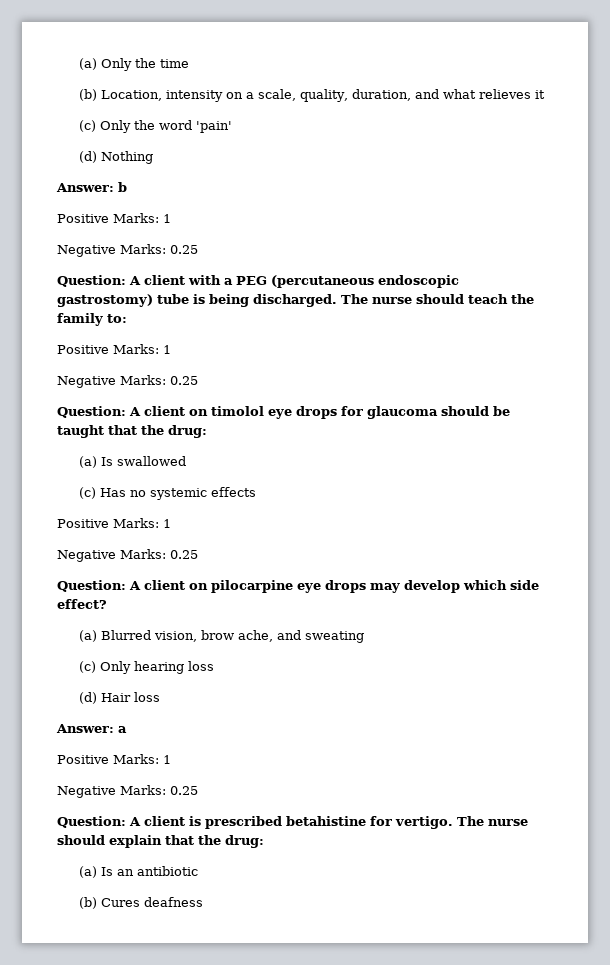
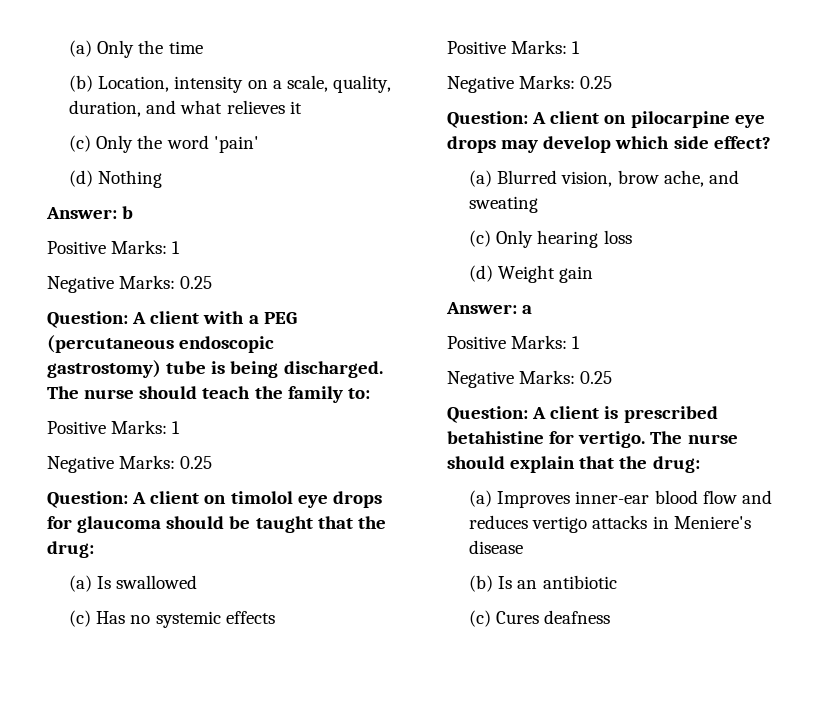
- (d) Hair loss
+ (d) Weight gain
- (a) Is an antibiotic
+ (a) Improves inner-ear blood flow and reduces vertigo attacks in Meniere's disease
+ (b) Is an antibiotic
- (b) Cures deafness
+ (c) Cures deafness

